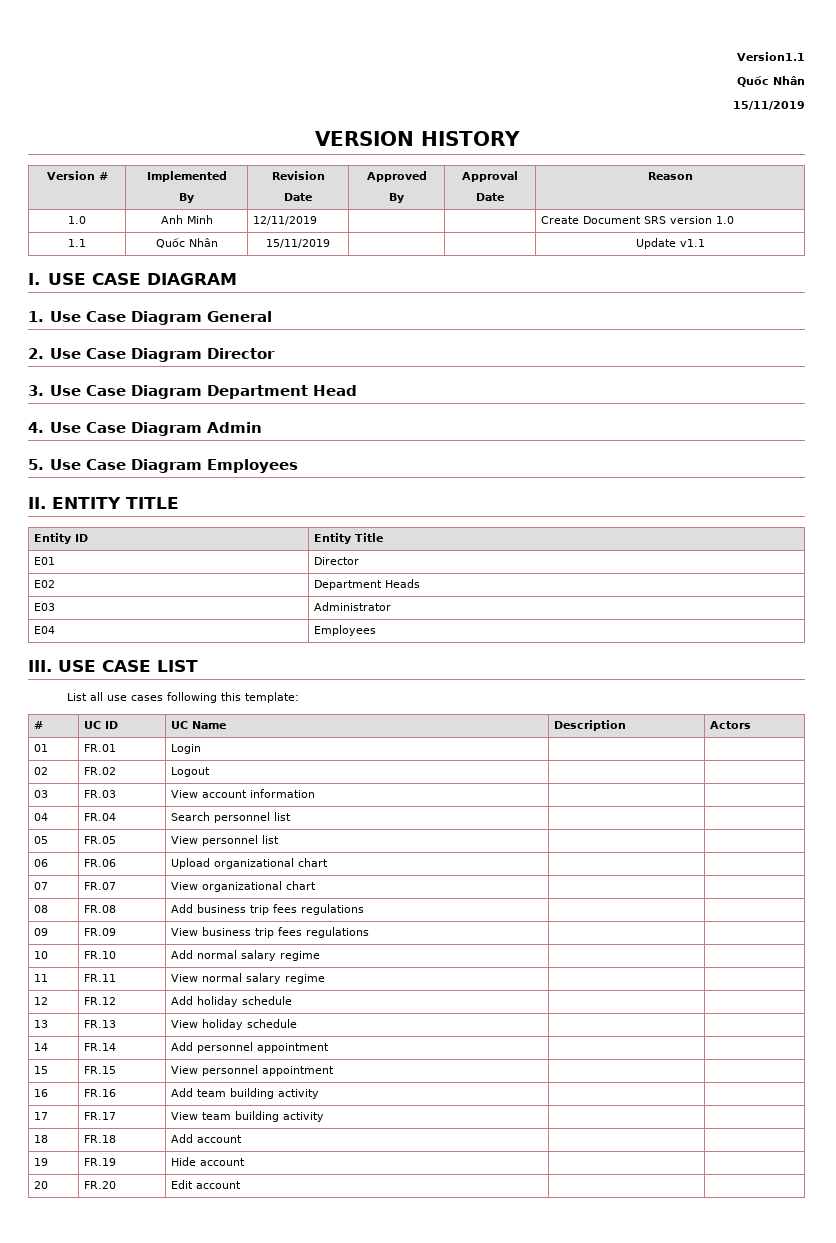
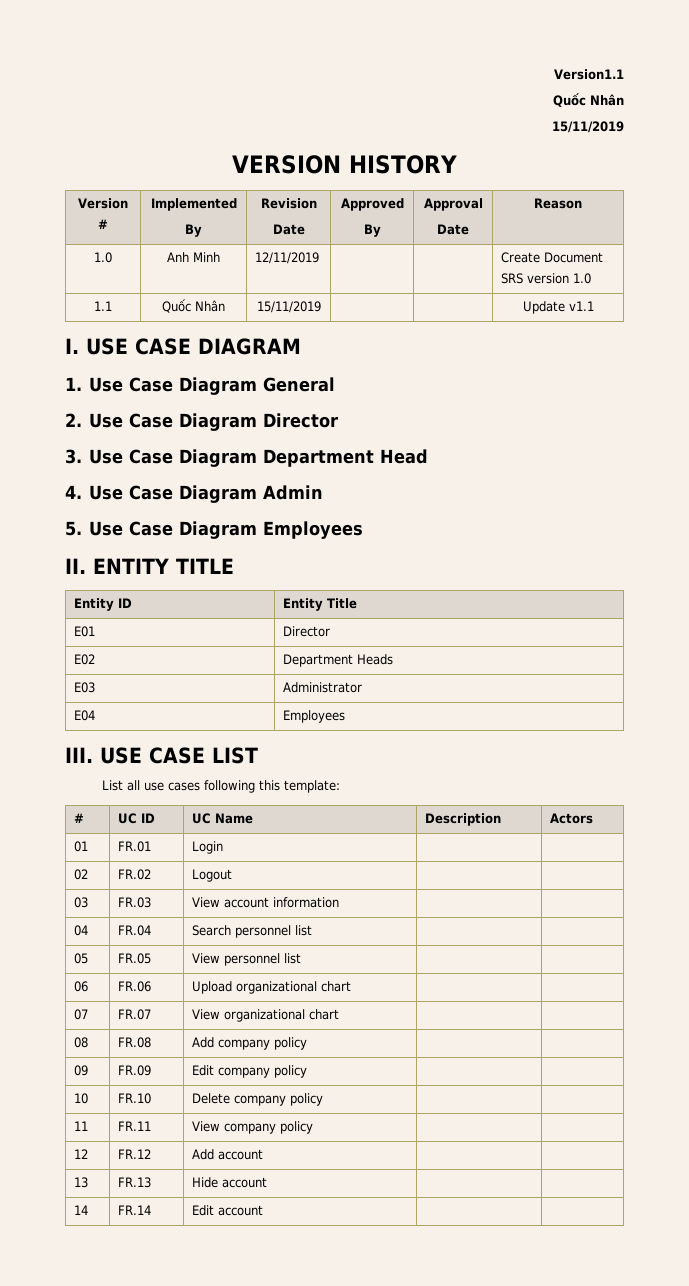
- 08 | FR.08 | Add business trip fees regulations | |
- 09 | FR.09 | View business trip fees regulations | |
- 10 | FR.10 | Add normal salary regime | |
+ 08 | FR.08 | Add company policy | |
+ 09 | FR.09 | Edit company policy | |
+ 10 | FR.10 | Delete company policy | |
- 11 | FR.11 | View normal salary regime | |
+ 11 | FR.11 | View company policy | |
- 12 | FR.12 | Add holiday schedule | |
+ 12 | FR.12 | Add account | |
- 13 | FR.13 | View holiday schedule | |
+ 13 | FR.13 | Hide account | |
- 14 | FR.14 | Add personnel appointment | |
- 15 | FR.15 | View personnel appointment | |
- 16 | FR.16 | Add team building activity | |
- 17 | FR.17 | View team building activity | |
- 18 | FR.18 | Add account | |
- 19 | FR.19 | Hide account | |
- 20 | FR.20 | Edit account | |
+ 14 | FR.14 | Edit account | |

